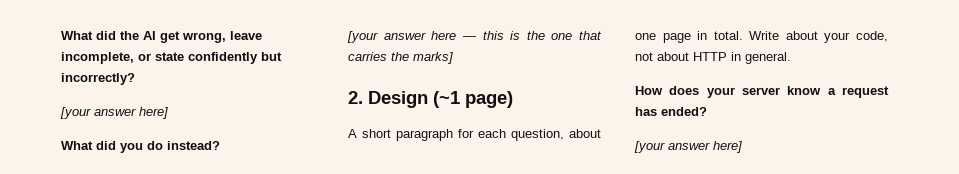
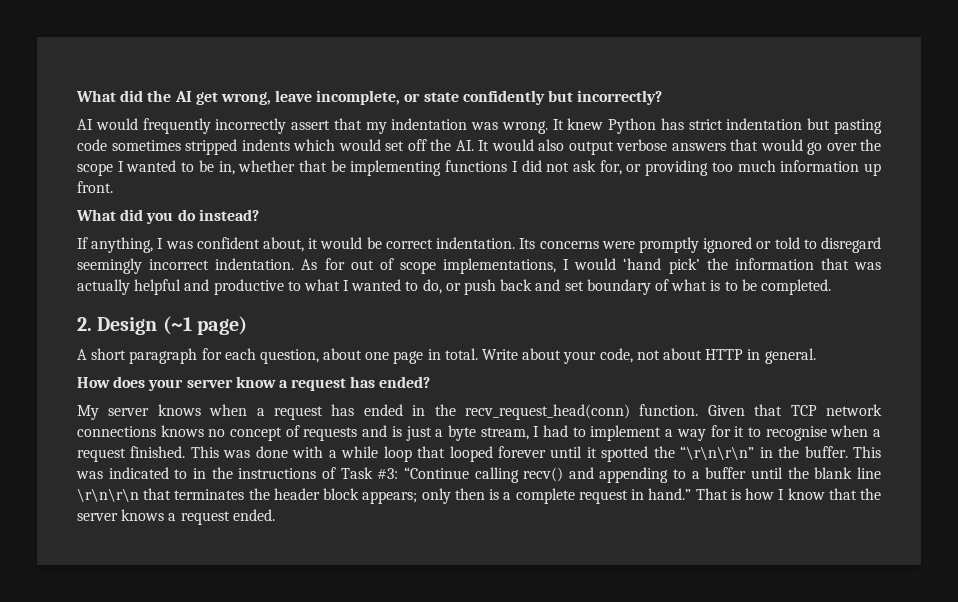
  What did the AI get wrong, leave incomplete, or state confidently but incorrectly?
- [your answer here]
+ AI would frequently incorrectly assert that my indentation was wrong. It knew Python has strict indentation but pasting code sometimes stripped indents which would set off the AI. It would also output verbose answers that would go over the scope I wanted to be in, whether that be implementing functions I did not ask for, or providing too much information up front.
- [your answer here — this is the one that carries the marks]
+ If anything, I was confident about, it would be correct indentation. Its concerns were promptly ignored or told to disregard seemingly incorrect indentation. As for out of scope implementations, I would ‘hand pick’ the information that was actually helpful and productive to what I wanted to do, or push back and set boundary of what is to be completed.
  How does your server know a request has ended?
- [your answer here]
+ My server knows when a request has ended in the recv_request_head(conn) function. Given that TCP network connections knows no concept of requests and is just a byte stream, I had to implement a way for it to recognise when a request finished. This was done with a while loop that looped forever until it spotted the “\r\n\r\n” in the buffer. This was indicated to in the instructions of Task #3: “Continue calling recv() and appending to a buffer until the blank line \r\n\r\n that terminates the header block appears; only then is a complete request in hand.” That is how I know that the server knows a request ended.

